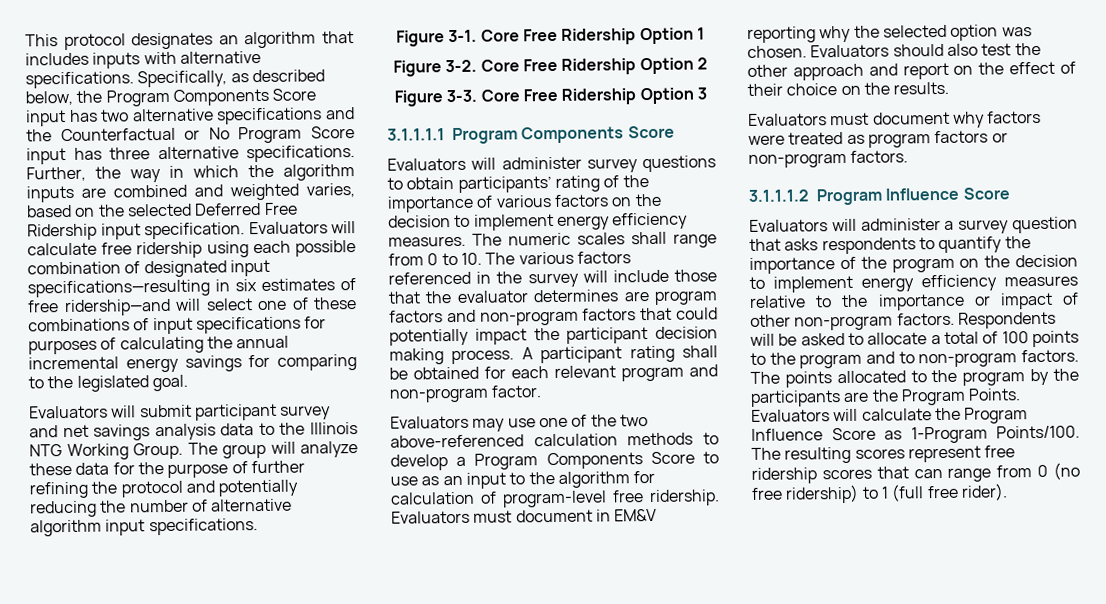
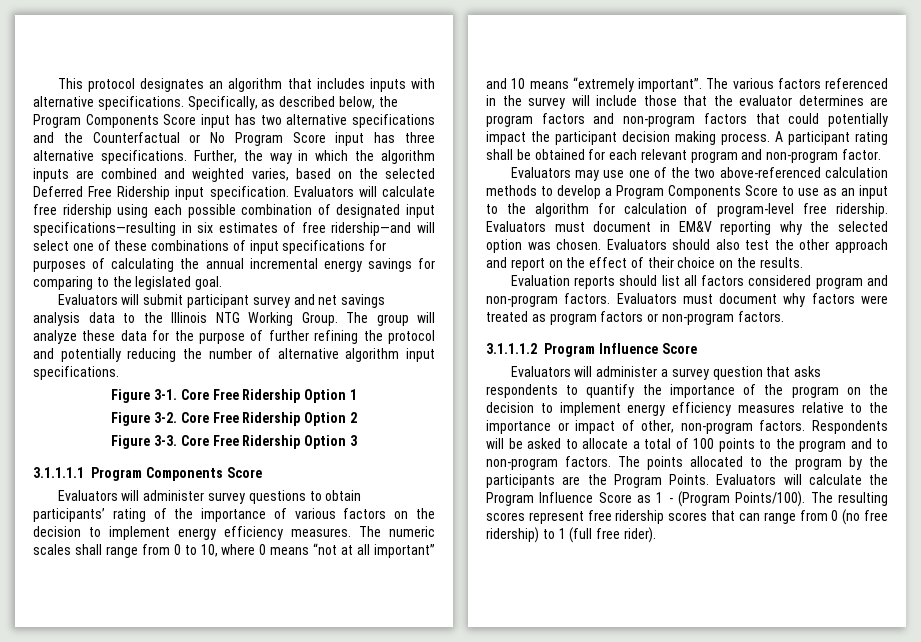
- The numeric scales shall range from 0 to 10. The various factors referenced in the survey will include those that the evaluator determines are program factors and non-program factors that could potentially impact the participant decision making process.
+ The numeric scales shall range from 0 to 10, where 0 means “not at all important” and 10 means “extremely important”. The various factors referenced in the survey will include those that the evaluator determines are program factors and non-program factors that could potentially impact the participant decision making process.
+ Evaluation reports should list all factors considered program and non-program factors.
- Evaluators will administer a survey question that asks respondents to quantify the importance of the program on the decision to implement energy efficiency measures relative to the importance or impact of other non-program factors.
+ Evaluators will administer a survey question that asks respondents to quantify the importance of the program on the decision to implement energy efficiency measures relative to the importance or impact of other, non-program factors.
- Evaluators will calculate the Program Influence Score as 1-Program Points/100.
+ Evaluators will calculate the Program Influence Score as 1 - (Program Points/100).

